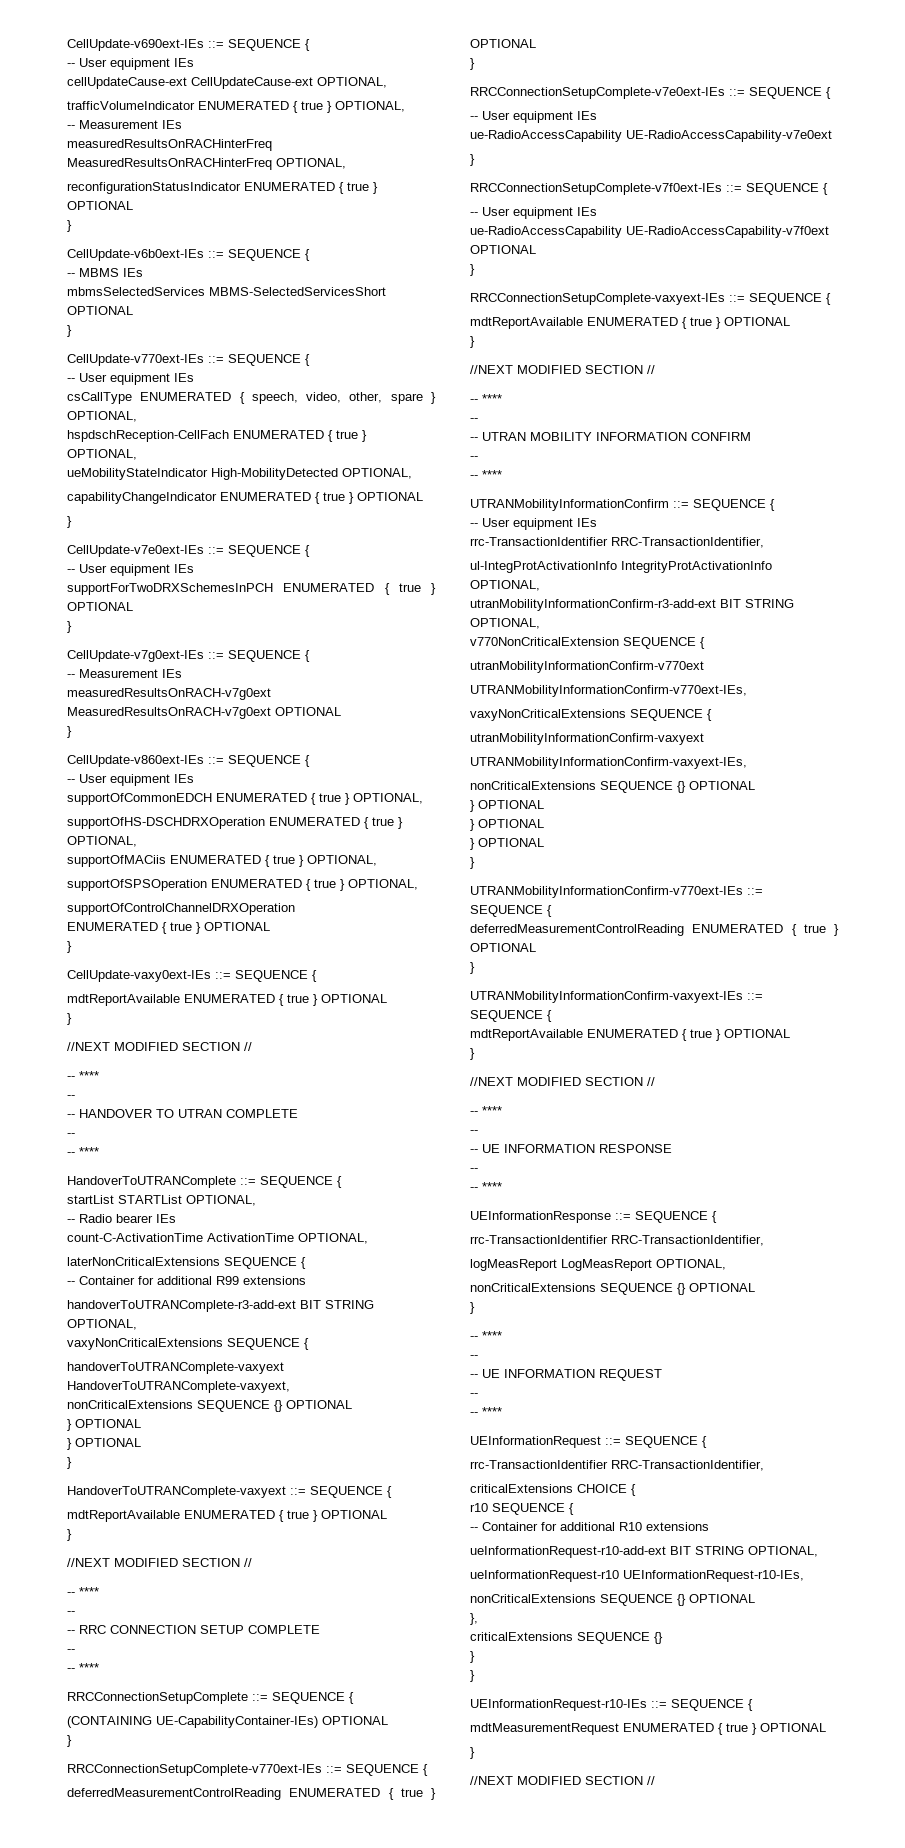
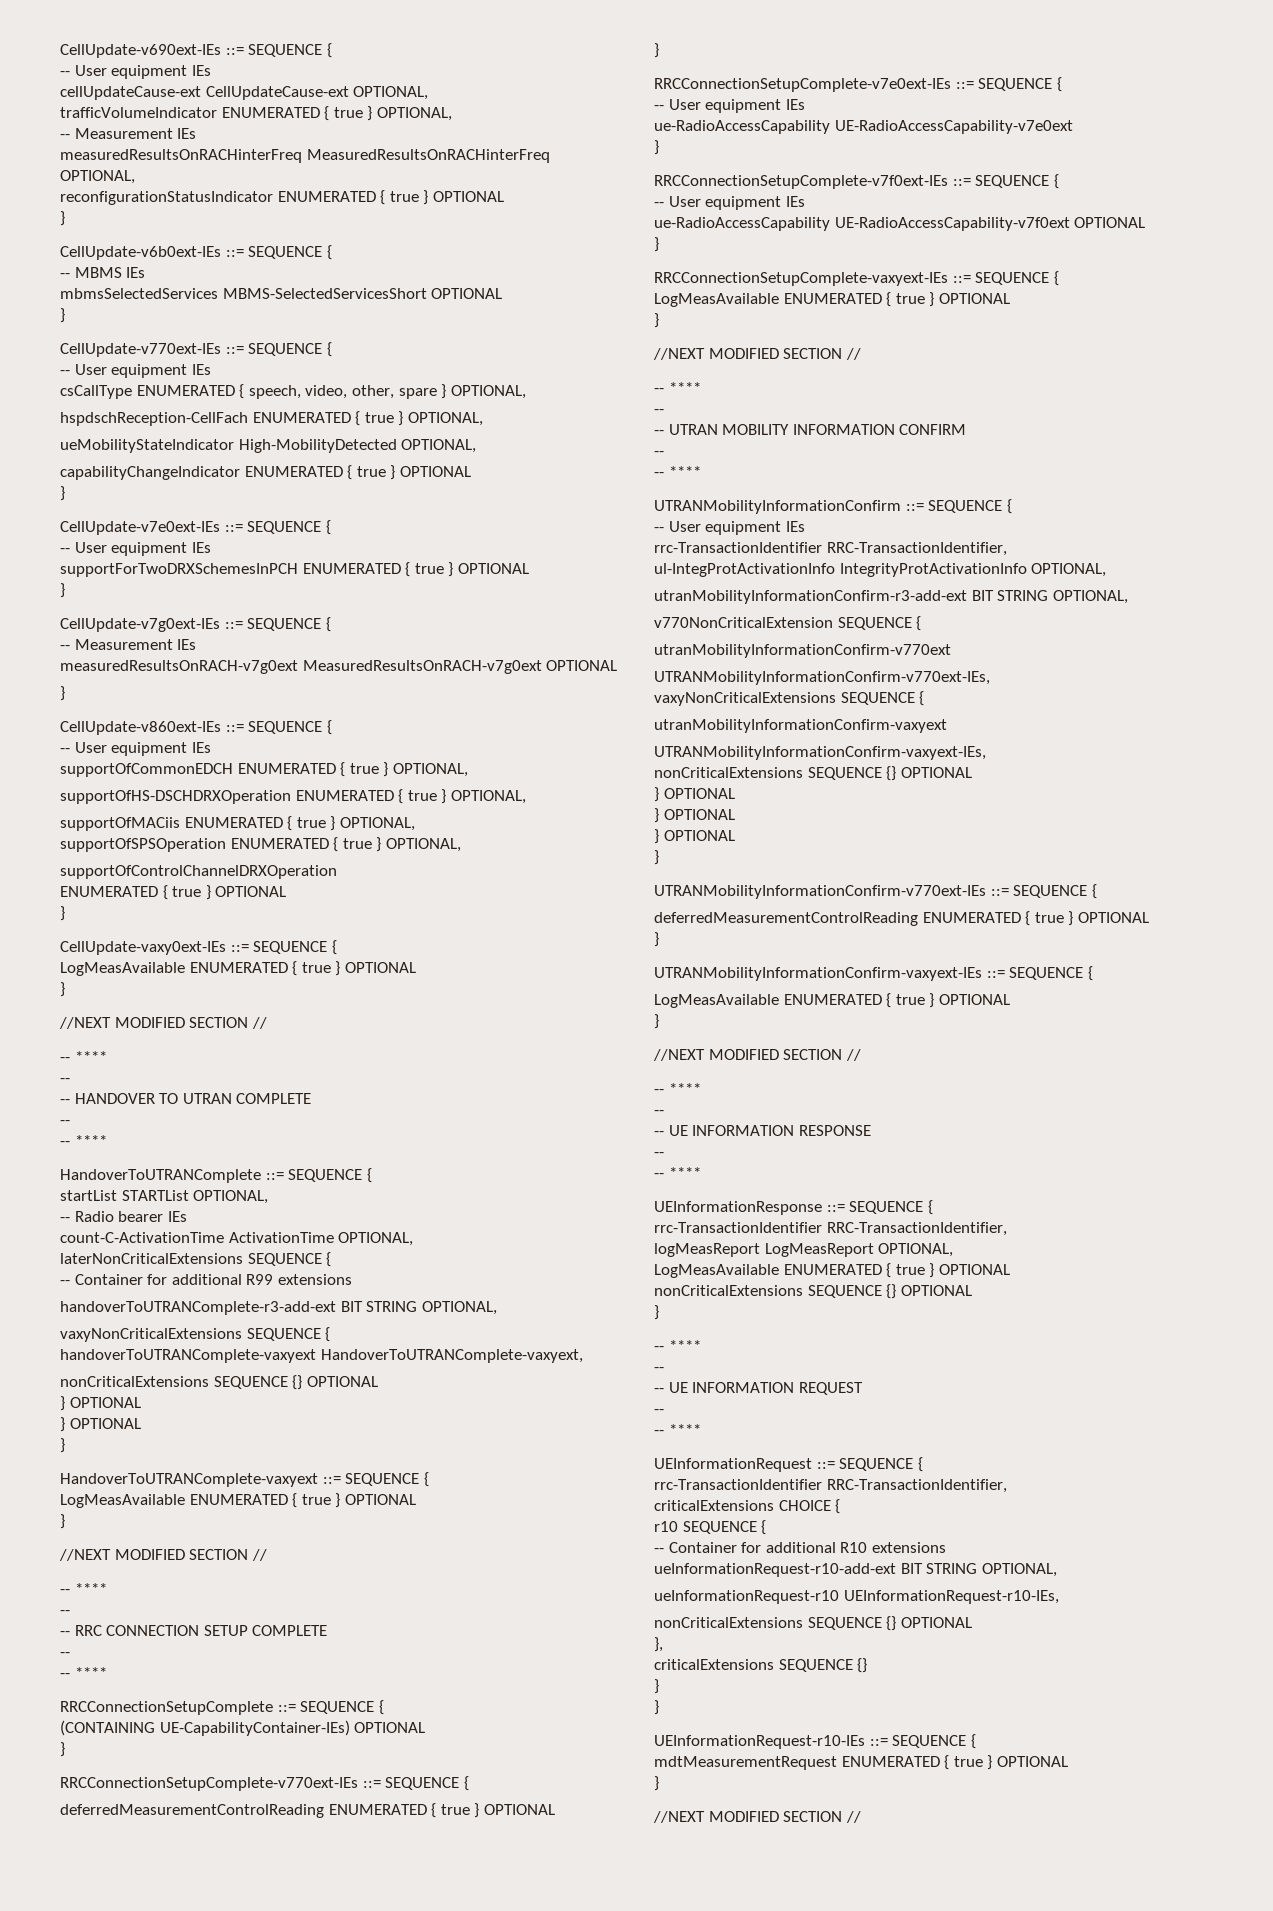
  CellUpdate-vaxy0ext-IEs ::= SEQUENCE {
- mdtReportAvailable ENUMERATED { true } OPTIONAL
+ LogMeasAvailable ENUMERATED { true } OPTIONAL
  HandoverToUTRANComplete-vaxyext ::= SEQUENCE {
- mdtReportAvailable ENUMERATED { true } OPTIONAL
+ LogMeasAvailable ENUMERATED { true } OPTIONAL
  RRCConnectionSetupComplete-vaxyext-IEs ::= SEQUENCE {
- mdtReportAvailable ENUMERATED { true } OPTIONAL
+ LogMeasAvailable ENUMERATED { true } OPTIONAL
  UTRANMobilityInformationConfirm-vaxyext-IEs ::= SEQUENCE {
- mdtReportAvailable ENUMERATED { true } OPTIONAL
+ LogMeasAvailable ENUMERATED { true } OPTIONAL
  logMeasReport LogMeasReport OPTIONAL,
+ LogMeasAvailable ENUMERATED { true } OPTIONAL

